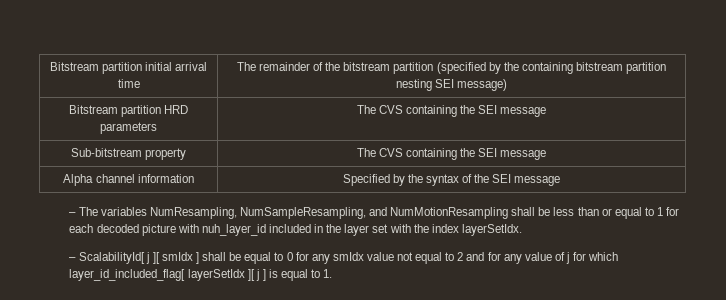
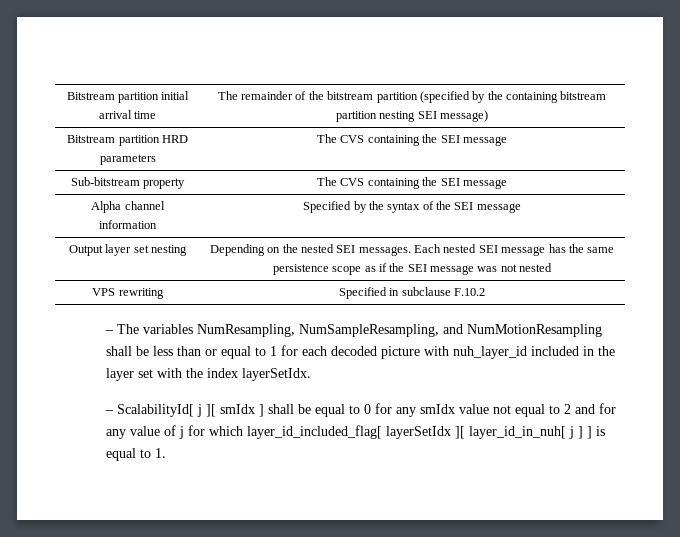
+ Output layer set nesting | Depending on the nested SEI messages. Each nested SEI message has the same persistence scope as if the SEI message was not nested
+ VPS rewriting | Specified in subclause F.10.2
- – ScalabilityId[ j ][ smIdx ] shall be equal to 0 for any smIdx value not equal to 2 and for any value of j for which layer_id_included_flag[ layerSetIdx ][ j ] is equal to 1.
+ – ScalabilityId[ j ][ smIdx ] shall be equal to 0 for any smIdx value not equal to 2 and for any value of j for which layer_id_included_flag[ layerSetIdx ][ layer_id_in_nuh[ j ] ] is equal to 1.

